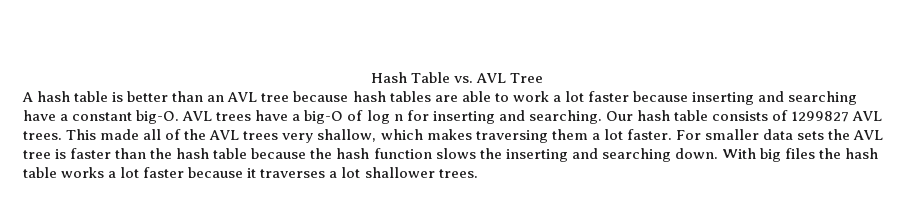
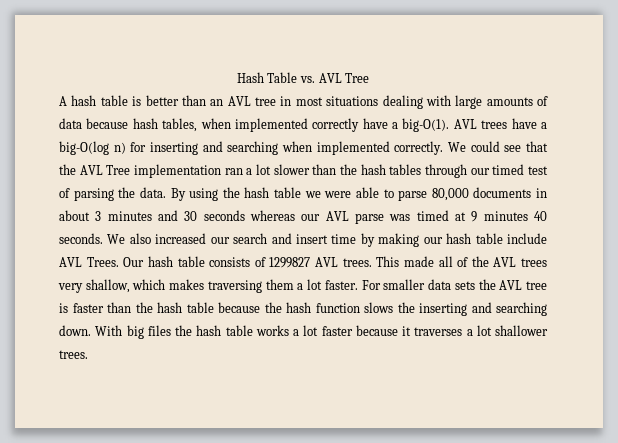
- A hash table is better than an AVL tree because hash tables are able to work a lot faster because inserting and searching have a constant big-O. AVL trees have a big-O of log n for inserting and searching.
+ A hash table is better than an AVL tree in most situations dealing with large amounts of data because hash tables, when implemented correctly have a big-O(1). AVL trees have a big-O(log n) for inserting and searching when implemented correctly. We could see that the AVL Tree implementation ran a lot slower than the hash tables through our timed test of parsing the data. By using the hash table we were able to parse 80,000 documents in about 3 minutes and 30 seconds whereas our AVL parse was timed at 9 minutes 40 seconds. We also increased our search and insert time by making our hash table include AVL Trees.

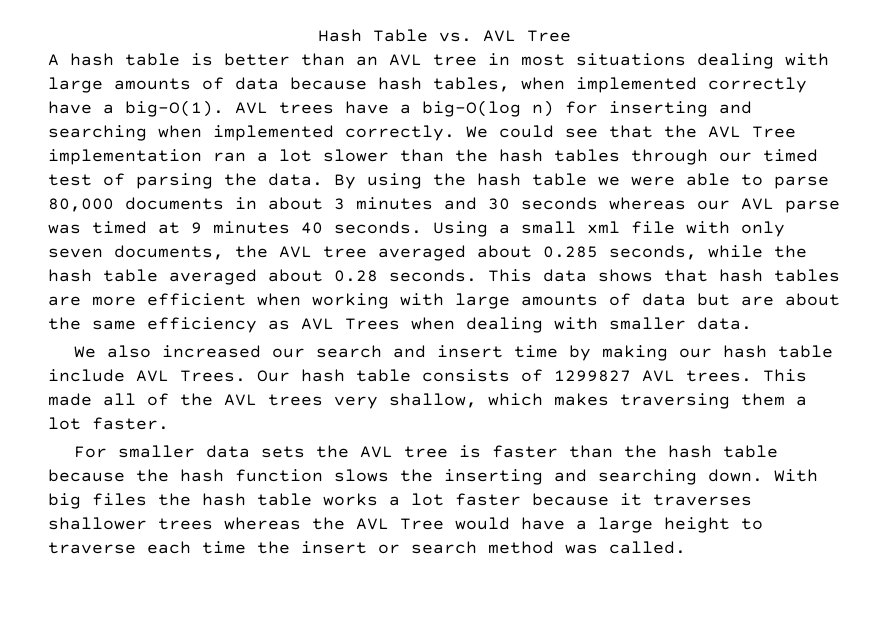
- By using the hash table we were able to parse 80,000 documents in about 3 minutes and 30 seconds whereas our AVL parse was timed at 9 minutes 40 seconds. We also increased our search and insert time by making our hash table include AVL Trees.
+ By using the hash table we were able to parse 80,000 documents in about 3 minutes and 30 seconds whereas our AVL parse was timed at 9 minutes 40 seconds. Using a small xml file with only seven documents, the AVL tree averaged about 0.285 seconds, while the hash table averaged about 0.28 seconds. This data shows that hash tables are more efficient when working with large amounts of data but are about the same efficiency as AVL Trees when dealing with smaller data.
+ We also increased our search and insert time by making our hash table include AVL Trees.
- This made all of the AVL trees very shallow, which makes traversing them a lot faster. For smaller data sets the AVL tree is faster than the hash table because the hash function slows the inserting and searching down.
+ This made all of the AVL trees very shallow, which makes traversing them a lot faster.
+ For smaller data sets the AVL tree is faster than the hash table because the hash function slows the inserting and searching down.
- With big files the hash table works a lot faster because it traverses a lot shallower trees.
+ With big files the hash table works a lot faster because it traverses shallower trees whereas the AVL Tree would have a large height to traverse each time the insert or search method was called.

